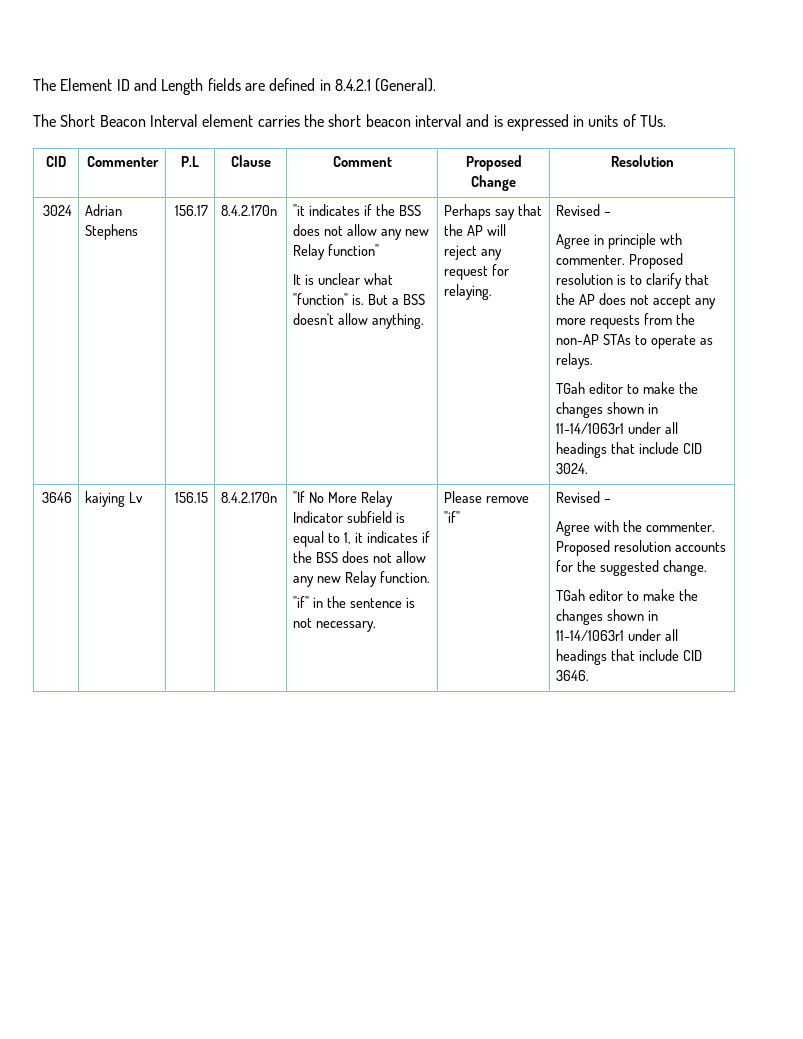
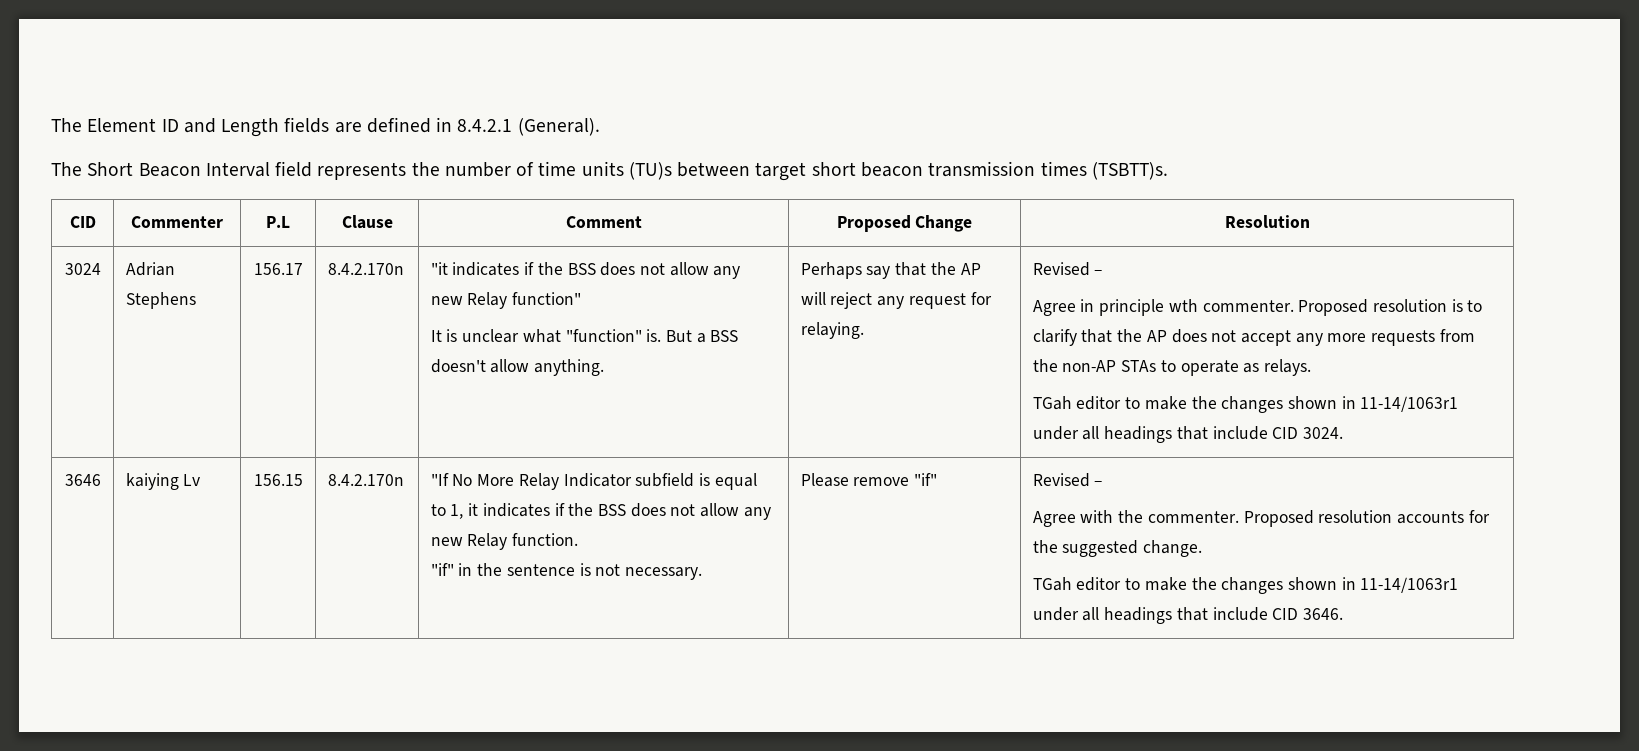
- The Short Beacon Interval element carries the short beacon interval and is expressed in units of TUs.
+ The Short Beacon Interval field represents the number of time units (TU)s between target short beacon transmission times (TSBTT)s.

